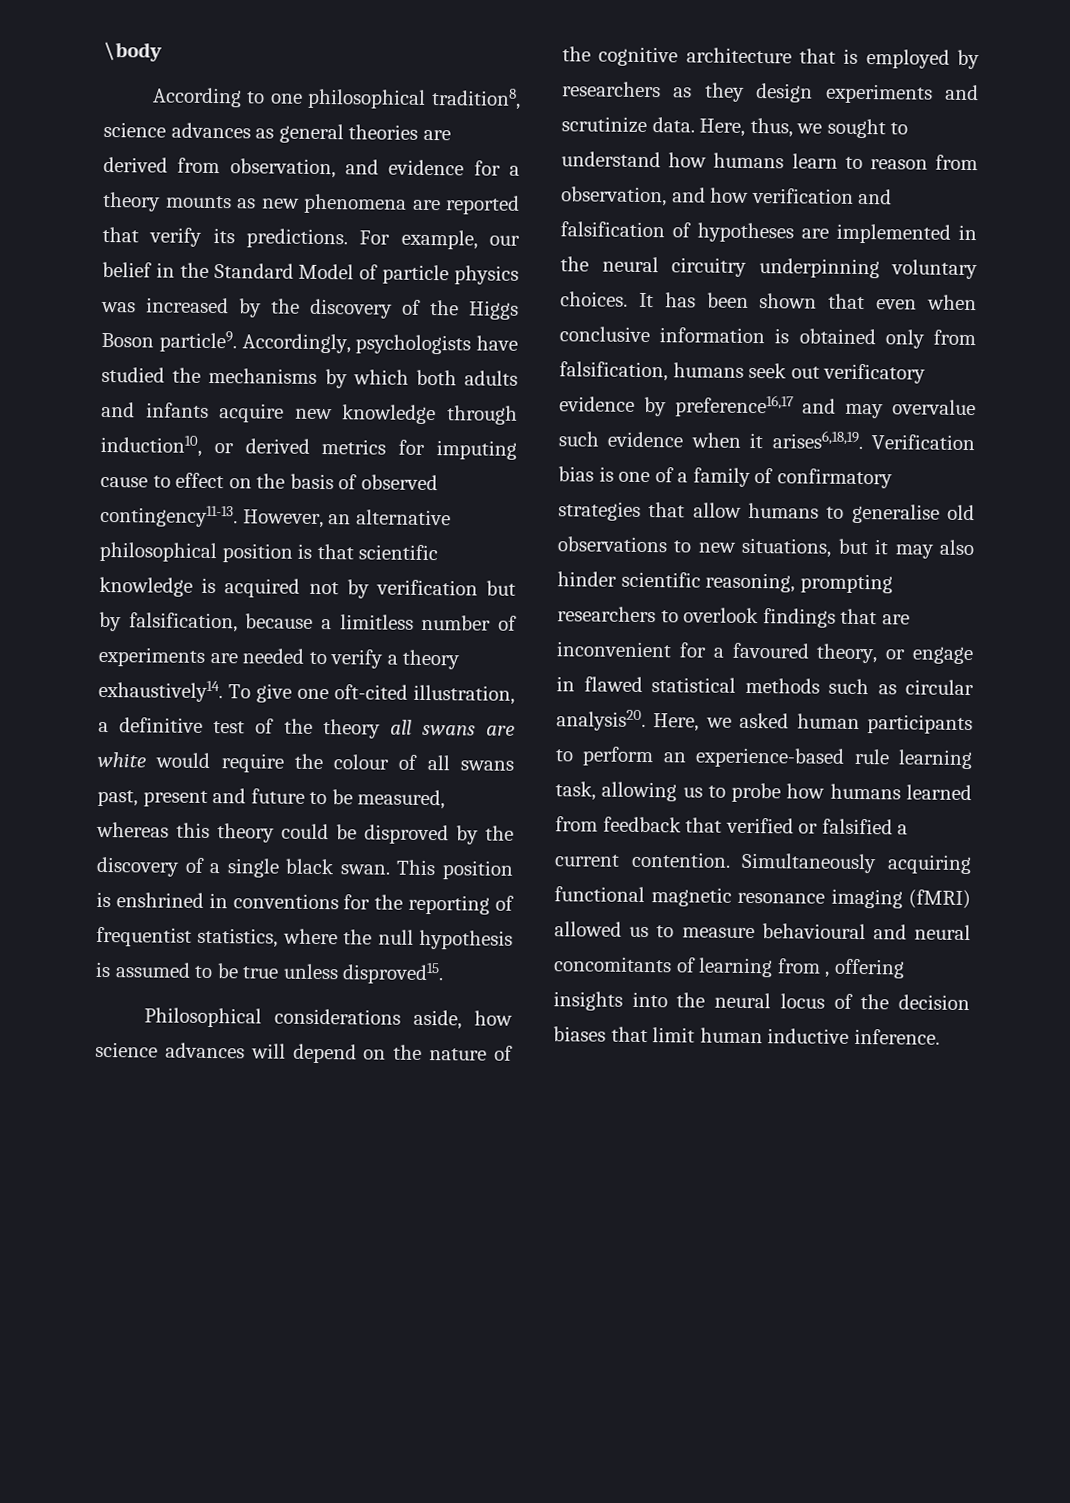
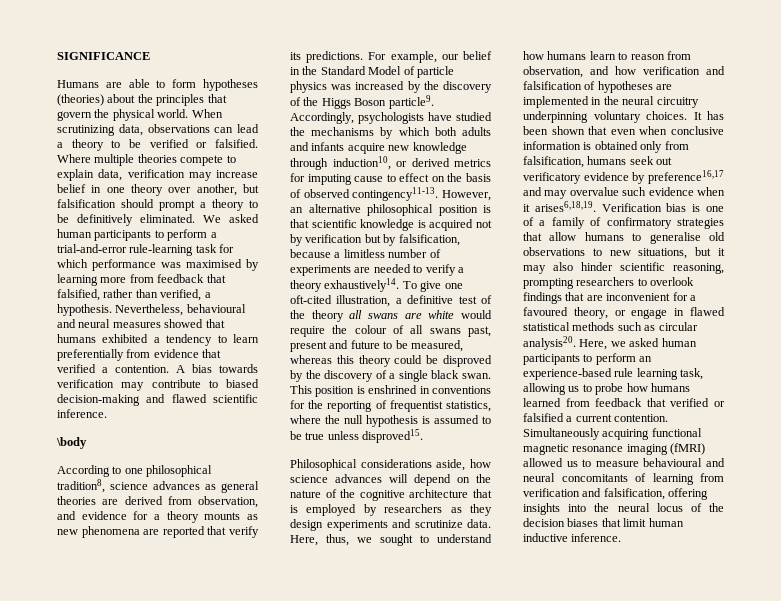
+ SIGNIFICANCE
+ Humans are able to form hypotheses (theories) about the principles that govern the physical world. When scrutinizing data, observations can lead a theory to be verified or falsified. Where multiple theories compete to explain data, verification may increase belief in one theory over another, but falsification should prompt a theory to be definitively eliminated. We asked human participants to perform a trial-and-error rule-learning task for which performance was maximised by learning more from feedback that falsified, rather than verified, a hypothesis. Nevertheless, behavioural and neural measures showed that humans exhibited a tendency to learn preferentially from evidence that verified a contention. A bias towards verification may contribute to biased decision-making and flawed scientific inference.
- Simultaneously acquiring functional magnetic resonance imaging (fMRI) allowed us to measure behavioural and neural concomitants of learning from , offering insights into the neural locus of the decision biases that limit human inductive inference.
+ Simultaneously acquiring functional magnetic resonance imaging (fMRI) allowed us to measure behavioural and neural concomitants of learning from verification and falsification, offering insights into the neural locus of the decision biases that limit human inductive inference.

